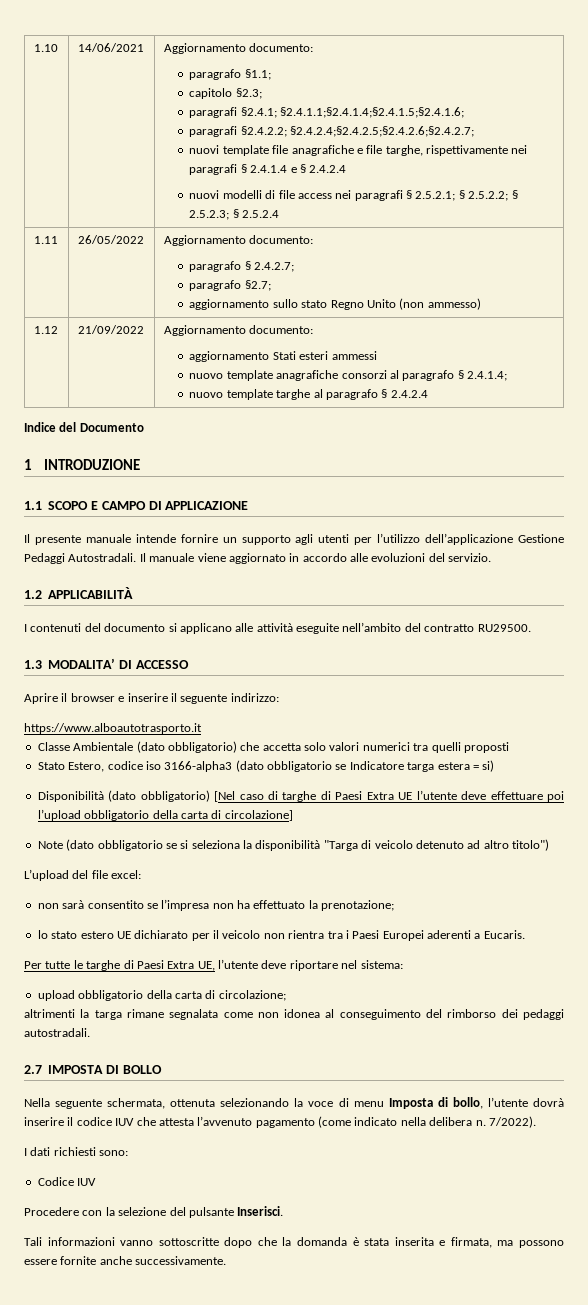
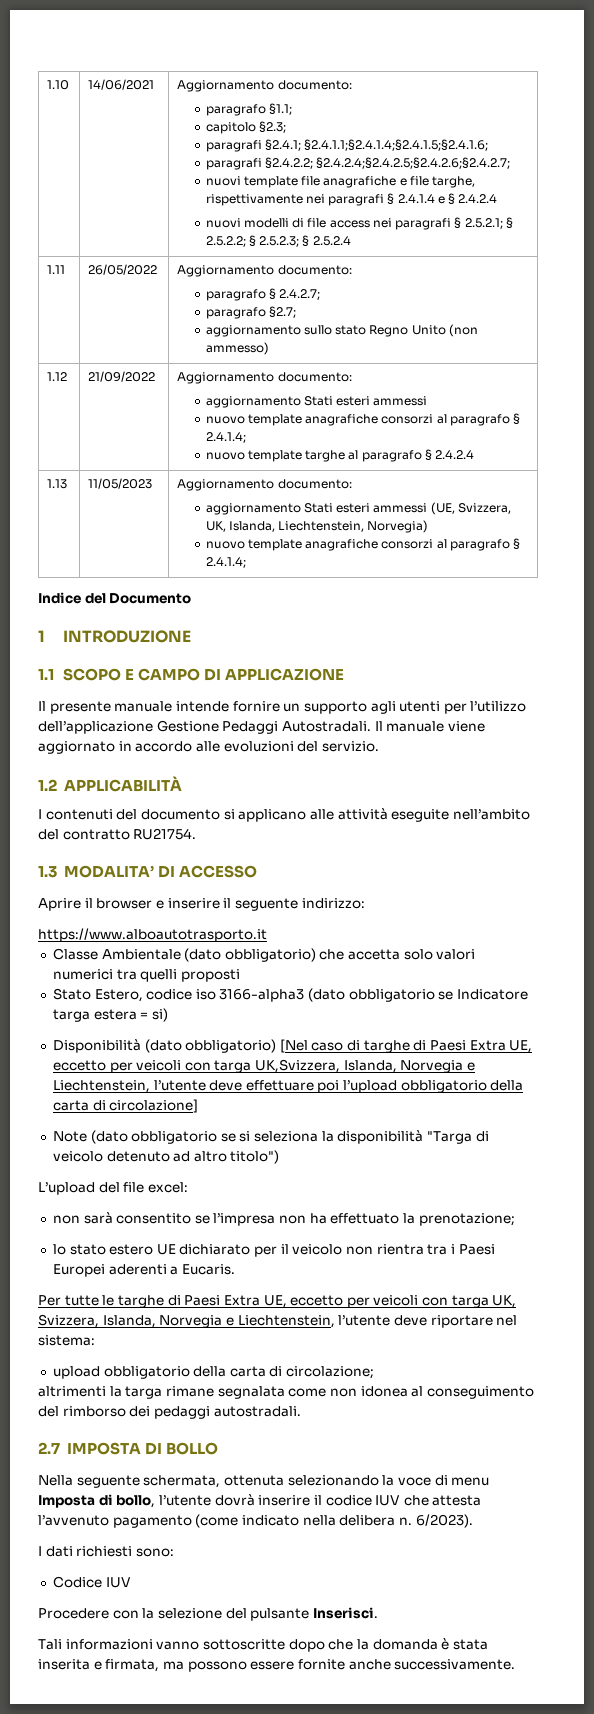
+ 1.13 | 11/05/2023 | Aggiornamento documento:
+ aggiornamento Stati esteri ammessi (UE, Svizzera, UK, Islanda, Liechtenstein, Norvegia)
+ nuovo template anagrafiche consorzi al paragrafo § 2.4.1.4;
- I contenuti del documento si applicano alle attività eseguite nell’ambito del contratto RU29500.
+ I contenuti del documento si applicano alle attività eseguite nell’ambito del contratto RU21754.
- Disponibilità (dato obbligatorio) [Nel caso di targhe di Paesi Extra UE l’utente deve effettuare poi l’upload obbligatorio della carta di circolazione]
+ Disponibilità (dato obbligatorio) [Nel caso di targhe di Paesi Extra UE, eccetto per veicoli con targa UK,Svizzera, Islanda, Norvegia e Liechtenstein, l’utente deve effettuare poi l’upload obbligatorio della carta di circolazione]
- Per tutte le targhe di Paesi Extra UE, l’utente deve riportare nel sistema:
+ Per tutte le targhe di Paesi Extra UE, eccetto per veicoli con targa UK, Svizzera, Islanda, Norvegia e Liechtenstein, l’utente deve riportare nel sistema:
- 7/2022).
+ 6/2023).

